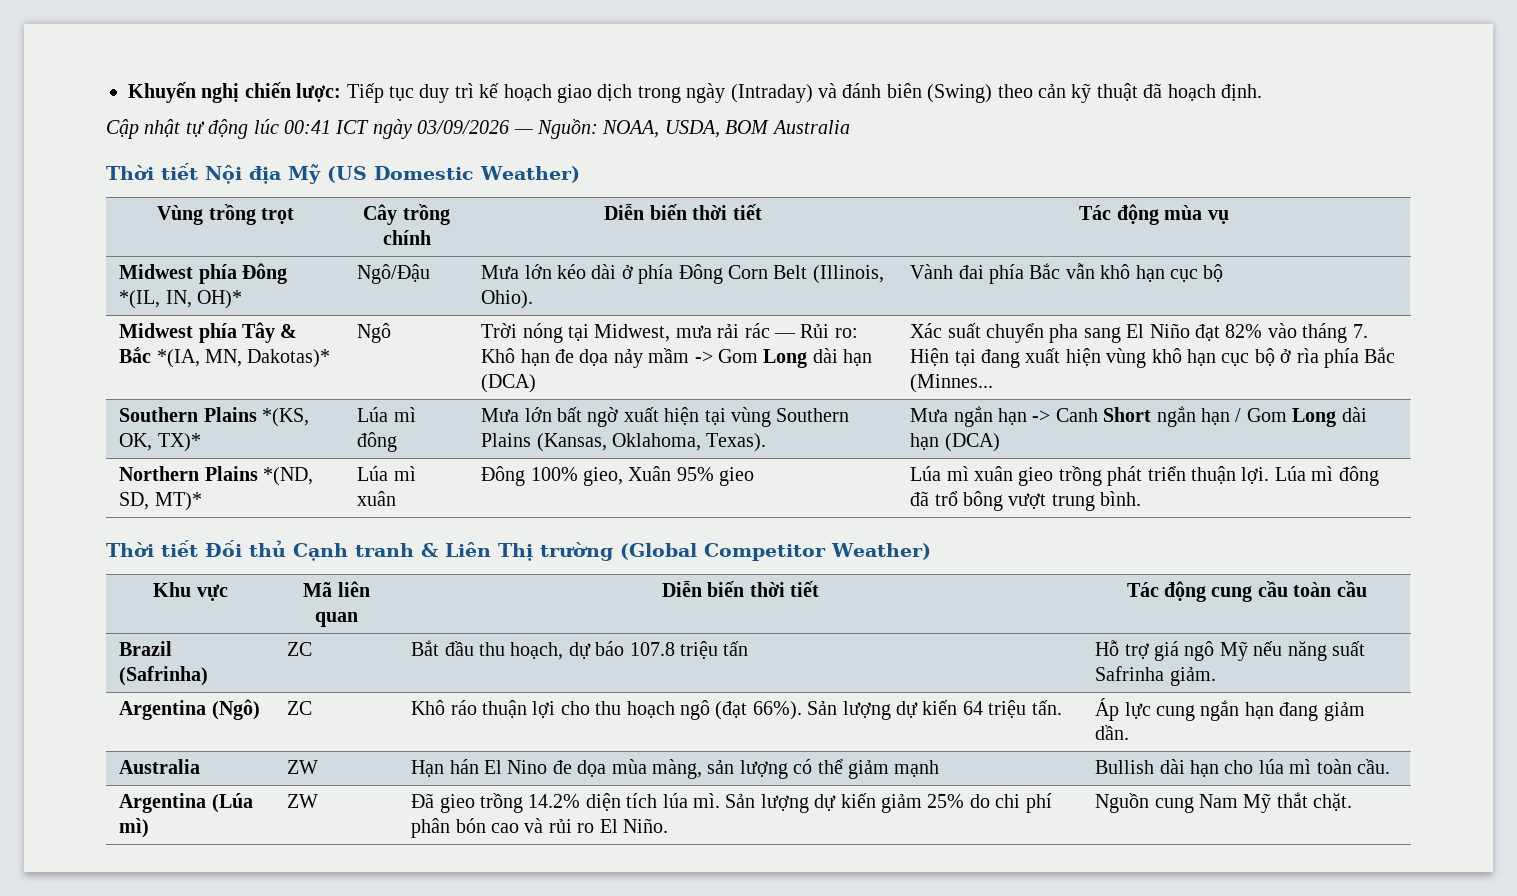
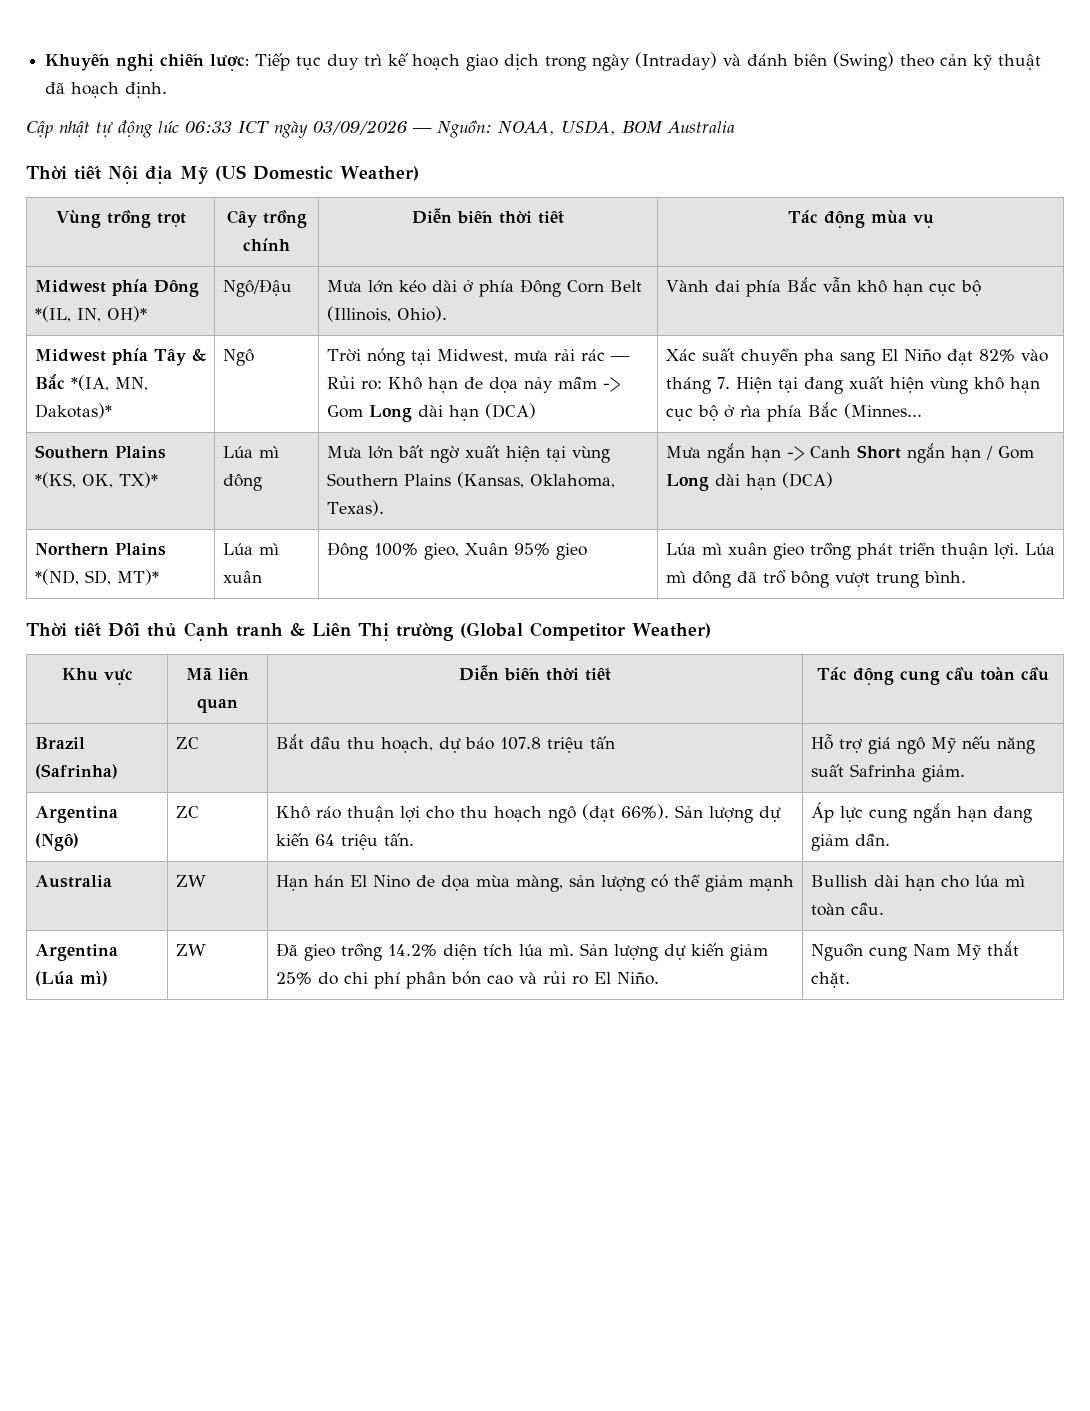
- Cập nhật tự động lúc 00:41 ICT ngày 03/09/2026 — Nguồn: NOAA, USDA, BOM Australia
+ Cập nhật tự động lúc 06:33 ICT ngày 03/09/2026 — Nguồn: NOAA, USDA, BOM Australia

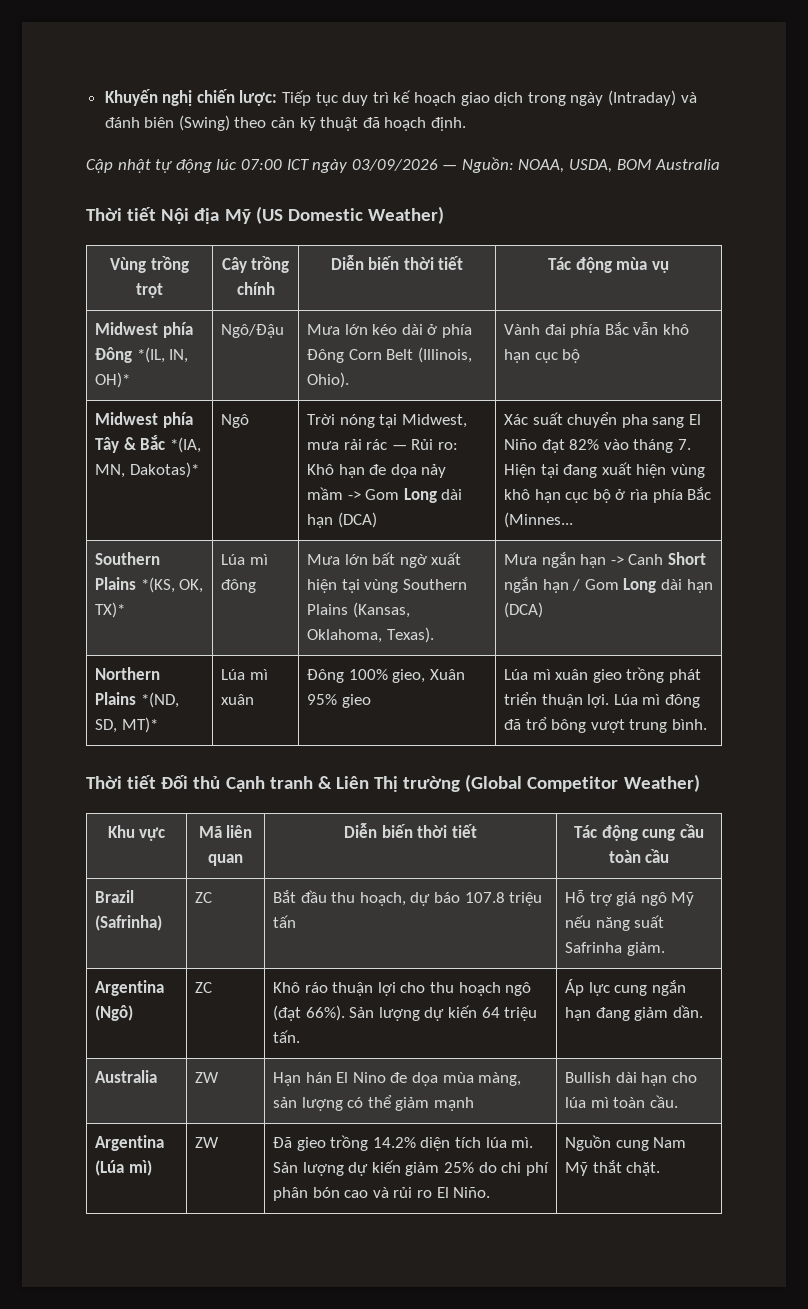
- Cập nhật tự động lúc 06:33 ICT ngày 03/09/2026 — Nguồn: NOAA, USDA, BOM Australia
+ Cập nhật tự động lúc 07:00 ICT ngày 03/09/2026 — Nguồn: NOAA, USDA, BOM Australia

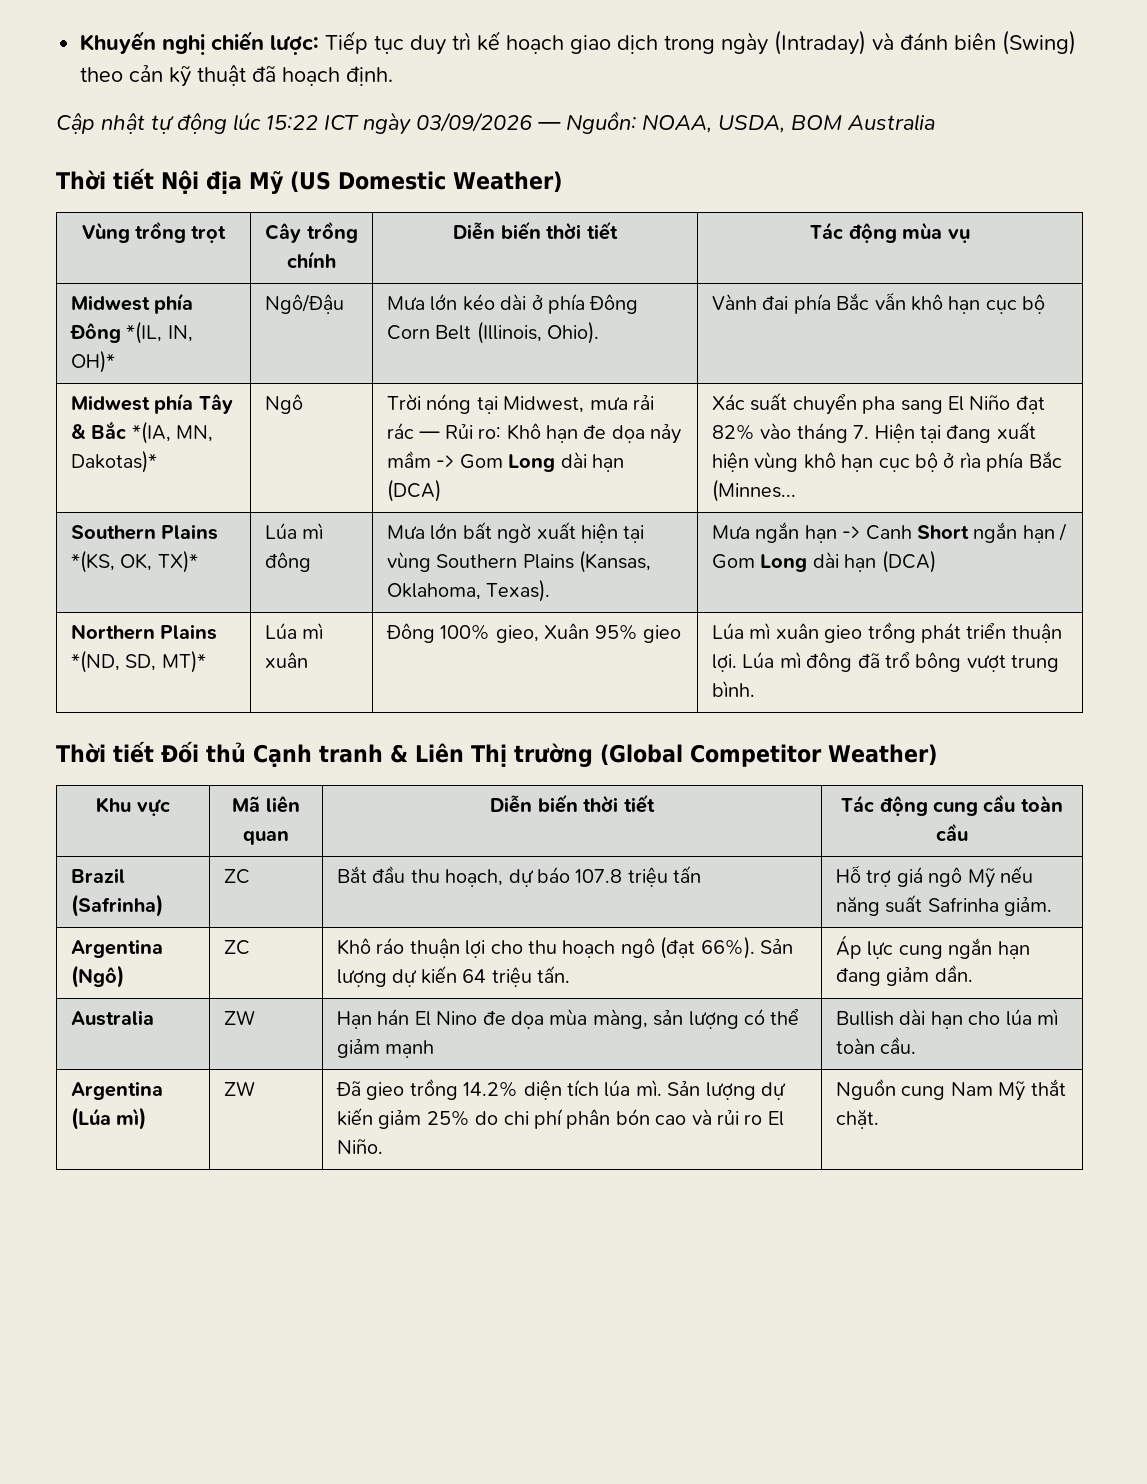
- Cập nhật tự động lúc 07:00 ICT ngày 03/09/2026 — Nguồn: NOAA, USDA, BOM Australia
+ Cập nhật tự động lúc 15:22 ICT ngày 03/09/2026 — Nguồn: NOAA, USDA, BOM Australia

